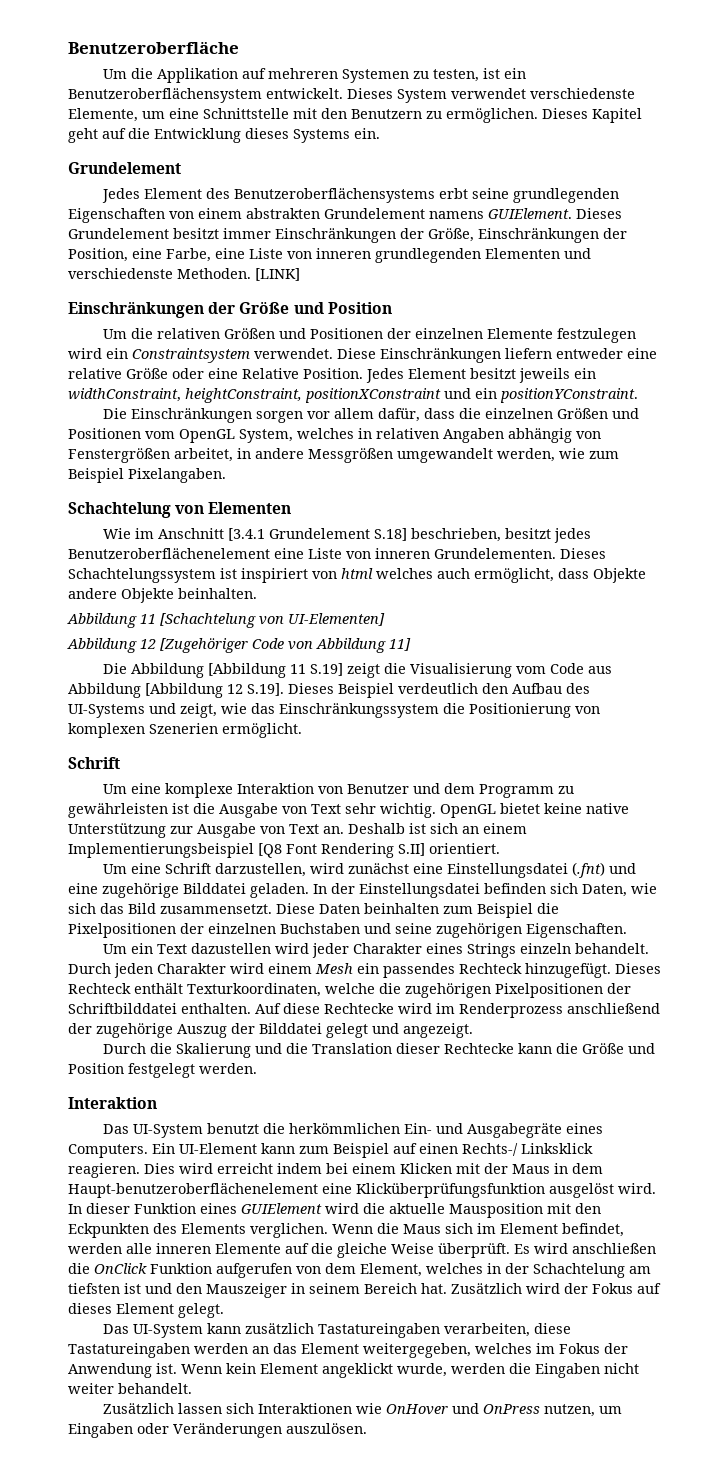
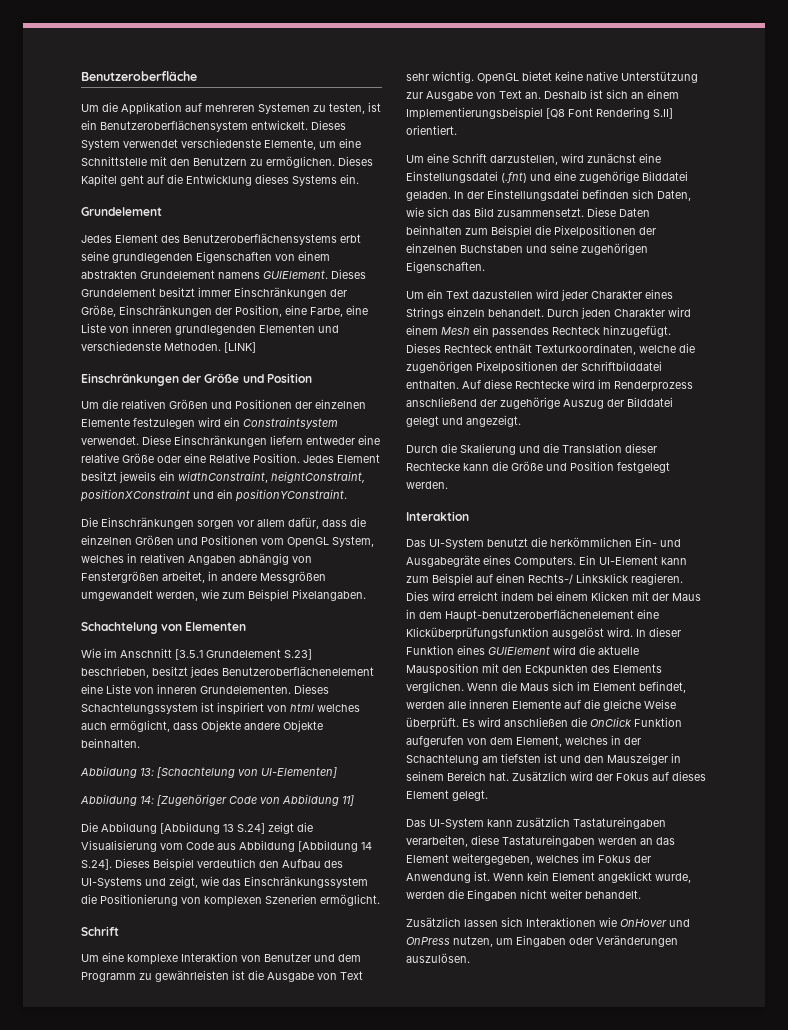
- Wie im Anschnitt [3.4.1 Grundelement S.18] beschrieben, besitzt jedes Benutzeroberflächenelement eine Liste von inneren Grundelementen.
+ Wie im Anschnitt [3.5.1 Grundelement S.23] beschrieben, besitzt jedes Benutzeroberflächenelement eine Liste von inneren Grundelementen.
- Abbildung 11 [Schachtelung von UI-Elementen]
+ Abbildung 13: [Schachtelung von UI-Elementen]
- Abbildung 12 [Zugehöriger Code von Abbildung 11]
+ Abbildung 14: [Zugehöriger Code von Abbildung 11]
- Die Abbildung [Abbildung 11 S.19] zeigt die Visualisierung vom Code aus Abbildung [Abbildung 12 S.19]. Dieses Beispiel verdeutlich den Aufbau des UI-Systems und zeigt, wie das Einschränkungssystem die Positionierung von komplexen Szenerien ermöglicht.
+ Die Abbildung [Abbildung 13 S.24] zeigt die Visualisierung vom Code aus Abbildung [Abbildung 14 S.24]. Dieses Beispiel verdeutlich den Aufbau des UI-Systems und zeigt, wie das Einschränkungssystem die Positionierung von komplexen Szenerien ermöglicht.

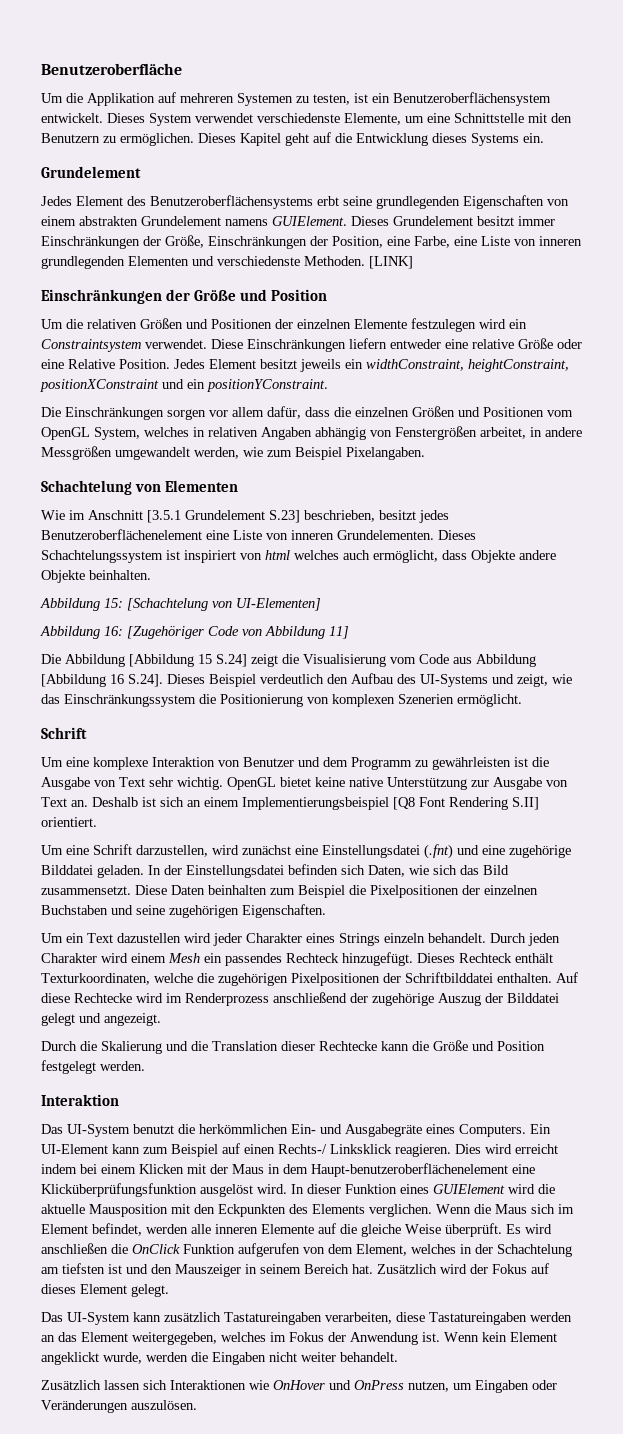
- Abbildung 13: [Schachtelung von UI-Elementen]
+ Abbildung 15: [Schachtelung von UI-Elementen]
- Abbildung 14: [Zugehöriger Code von Abbildung 11]
+ Abbildung 16: [Zugehöriger Code von Abbildung 11]
- Die Abbildung [Abbildung 13 S.24] zeigt die Visualisierung vom Code aus Abbildung [Abbildung 14 S.24]. Dieses Beispiel verdeutlich den Aufbau des UI-Systems und zeigt, wie das Einschränkungssystem die Positionierung von komplexen Szenerien ermöglicht.
+ Die Abbildung [Abbildung 15 S.24] zeigt die Visualisierung vom Code aus Abbildung [Abbildung 16 S.24]. Dieses Beispiel verdeutlich den Aufbau des UI-Systems und zeigt, wie das Einschränkungssystem die Positionierung von komplexen Szenerien ermöglicht.

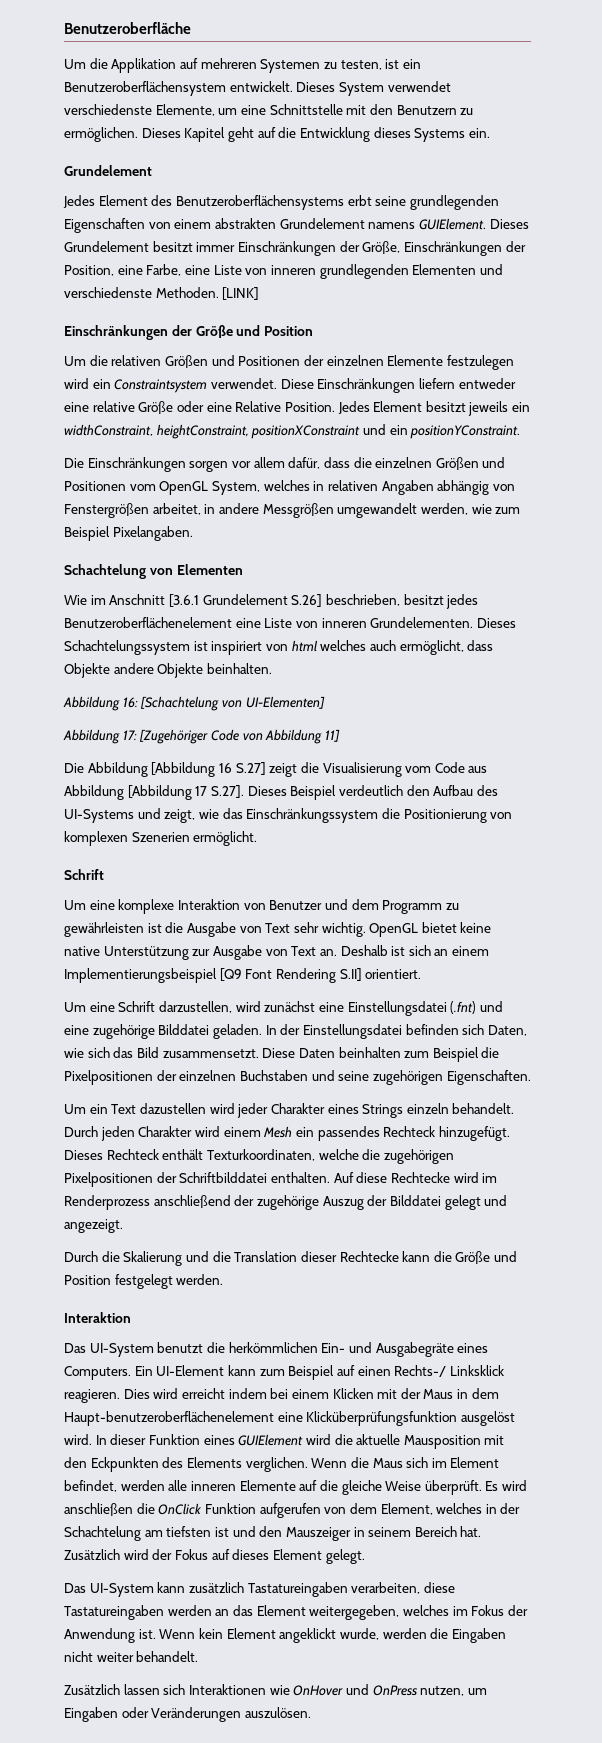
- Wie im Anschnitt [3.5.1 Grundelement S.23] beschrieben, besitzt jedes Benutzeroberflächenelement eine Liste von inneren Grundelementen.
+ Wie im Anschnitt [3.6.1 Grundelement S.26] beschrieben, besitzt jedes Benutzeroberflächenelement eine Liste von inneren Grundelementen.
- Abbildung 15: [Schachtelung von UI-Elementen]
+ Abbildung 16: [Schachtelung von UI-Elementen]
- Abbildung 16: [Zugehöriger Code von Abbildung 11]
+ Abbildung 17: [Zugehöriger Code von Abbildung 11]
- Die Abbildung [Abbildung 15 S.24] zeigt die Visualisierung vom Code aus Abbildung [Abbildung 16 S.24]. Dieses Beispiel verdeutlich den Aufbau des UI-Systems und zeigt, wie das Einschränkungssystem die Positionierung von komplexen Szenerien ermöglicht.
+ Die Abbildung [Abbildung 16 S.27] zeigt die Visualisierung vom Code aus Abbildung [Abbildung 17 S.27]. Dieses Beispiel verdeutlich den Aufbau des UI-Systems und zeigt, wie das Einschränkungssystem die Positionierung von komplexen Szenerien ermöglicht.
- Deshalb ist sich an einem Implementierungsbeispiel [Q8 Font Rendering S.II] orientiert.
+ Deshalb ist sich an einem Implementierungsbeispiel [Q9 Font Rendering S.II] orientiert.

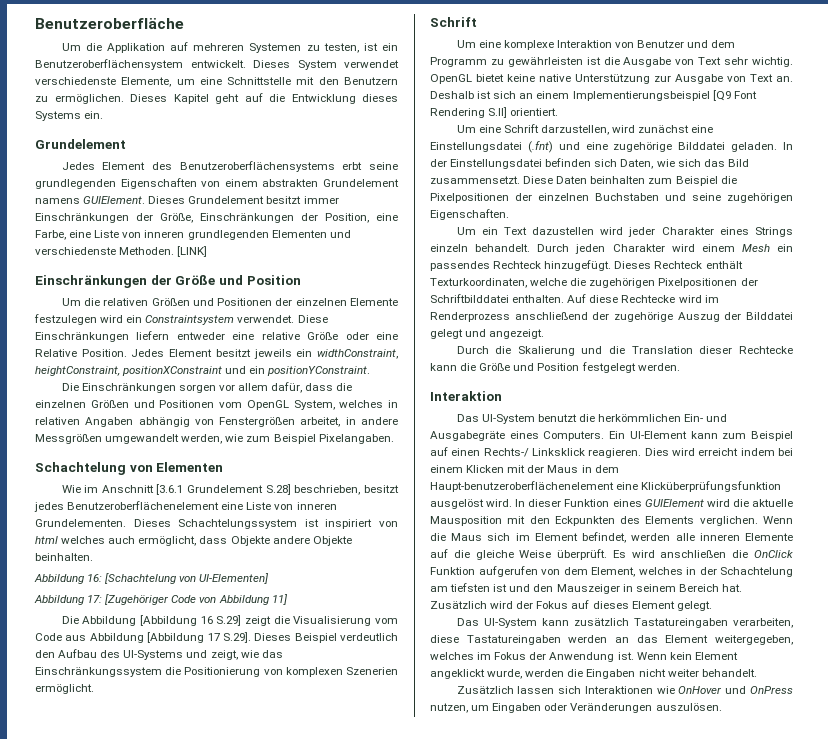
- Wie im Anschnitt [3.6.1 Grundelement S.26] beschrieben, besitzt jedes Benutzeroberflächenelement eine Liste von inneren Grundelementen.
+ Wie im Anschnitt [3.6.1 Grundelement S.28] beschrieben, besitzt jedes Benutzeroberflächenelement eine Liste von inneren Grundelementen.
- Die Abbildung [Abbildung 16 S.27] zeigt die Visualisierung vom Code aus Abbildung [Abbildung 17 S.27]. Dieses Beispiel verdeutlich den Aufbau des UI-Systems und zeigt, wie das Einschränkungssystem die Positionierung von komplexen Szenerien ermöglicht.
+ Die Abbildung [Abbildung 16 S.29] zeigt die Visualisierung vom Code aus Abbildung [Abbildung 17 S.29]. Dieses Beispiel verdeutlich den Aufbau des UI-Systems und zeigt, wie das Einschränkungssystem die Positionierung von komplexen Szenerien ermöglicht.

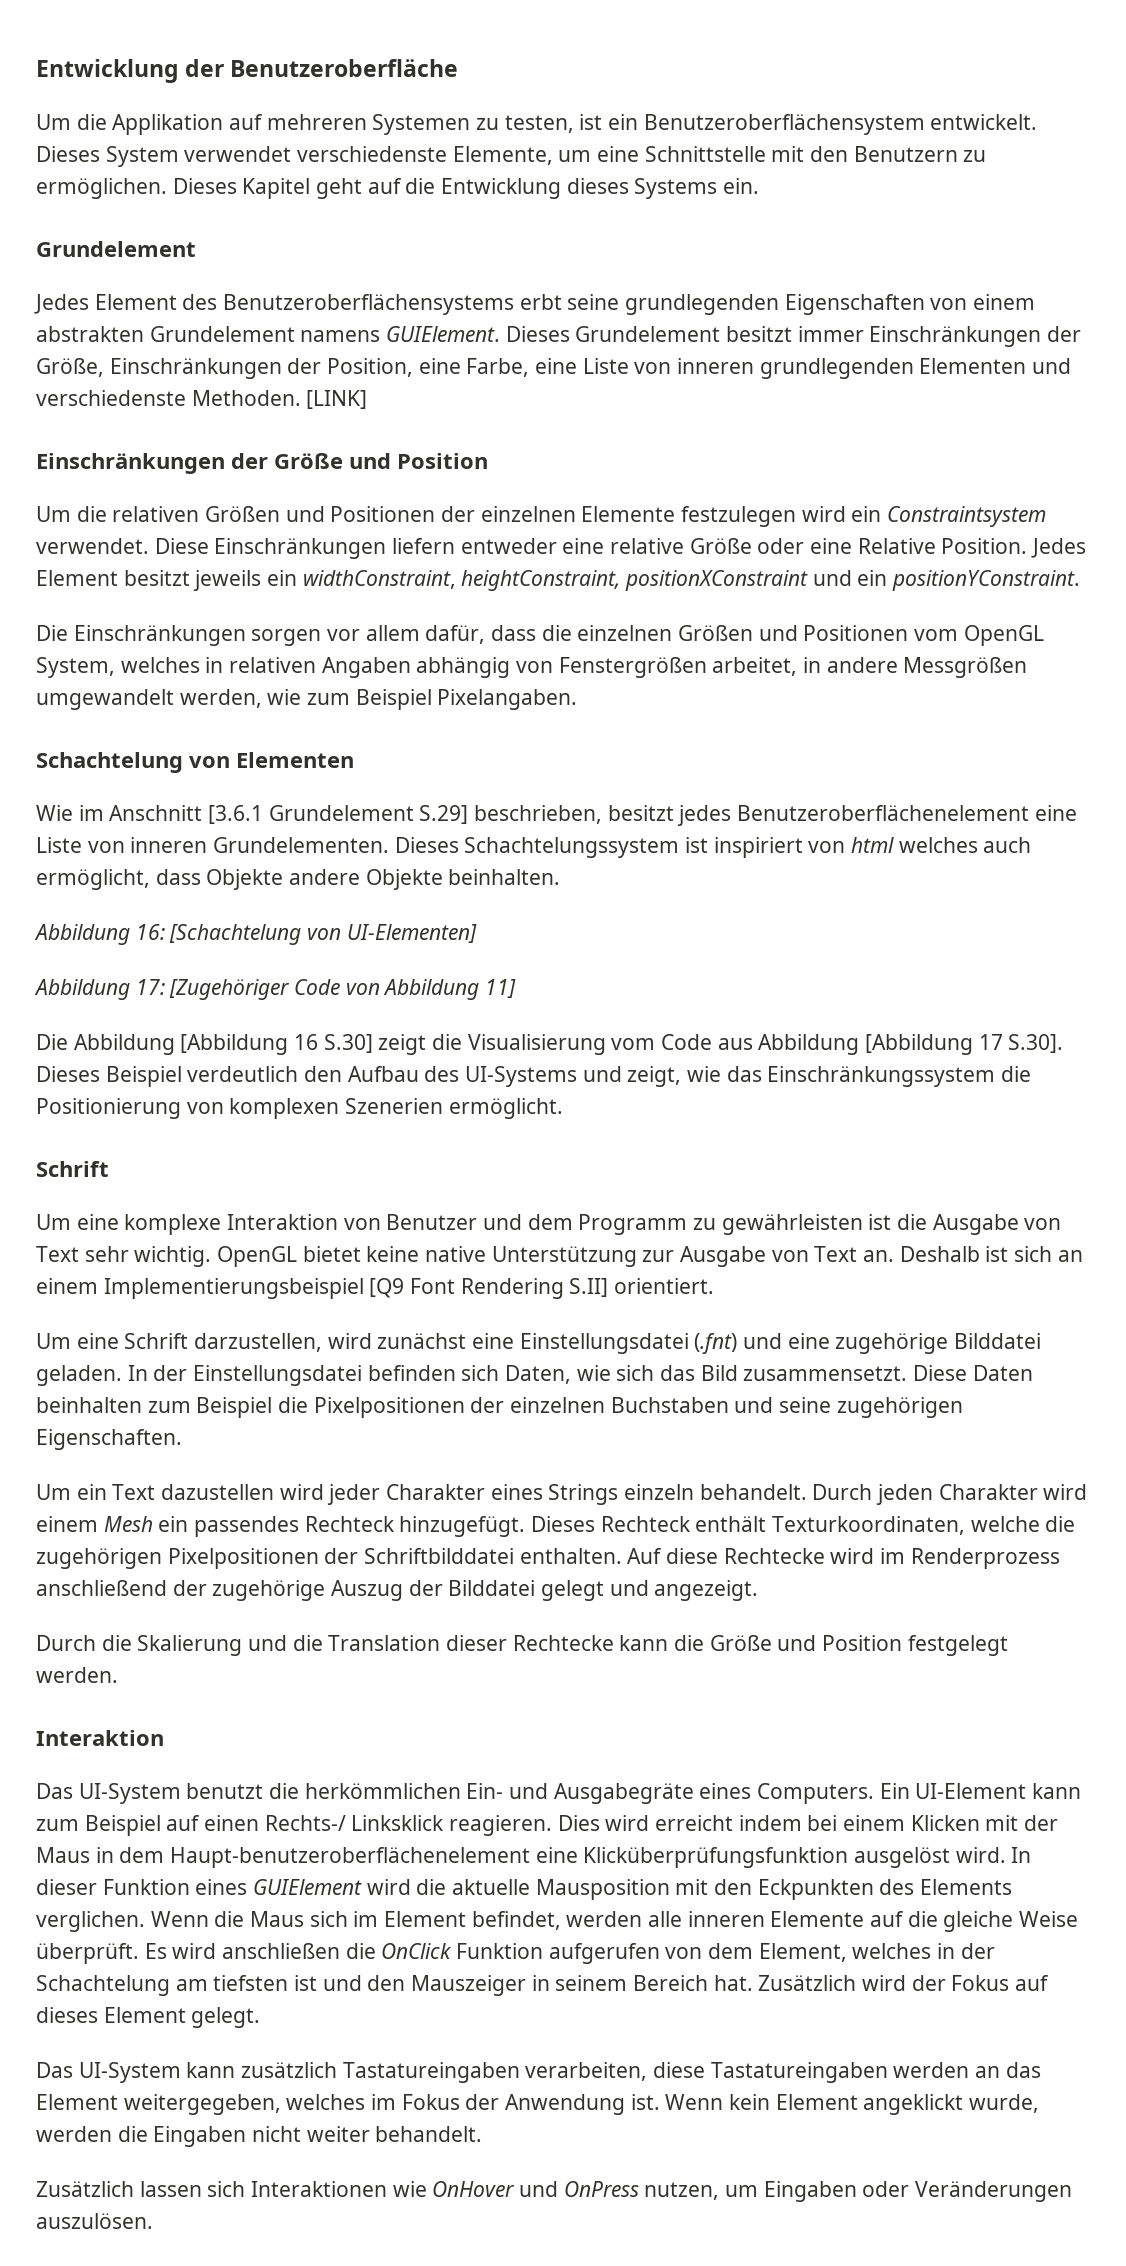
- Benutzeroberfläche
+ Entwicklung der Benutzeroberfläche
- Wie im Anschnitt [3.6.1 Grundelement S.28] beschrieben, besitzt jedes Benutzeroberflächenelement eine Liste von inneren Grundelementen.
+ Wie im Anschnitt [3.6.1 Grundelement S.29] beschrieben, besitzt jedes Benutzeroberflächenelement eine Liste von inneren Grundelementen.
- Die Abbildung [Abbildung 16 S.29] zeigt die Visualisierung vom Code aus Abbildung [Abbildung 17 S.29]. Dieses Beispiel verdeutlich den Aufbau des UI-Systems und zeigt, wie das Einschränkungssystem die Positionierung von komplexen Szenerien ermöglicht.
+ Die Abbildung [Abbildung 16 S.30] zeigt die Visualisierung vom Code aus Abbildung [Abbildung 17 S.30]. Dieses Beispiel verdeutlich den Aufbau des UI-Systems und zeigt, wie das Einschränkungssystem die Positionierung von komplexen Szenerien ermöglicht.

